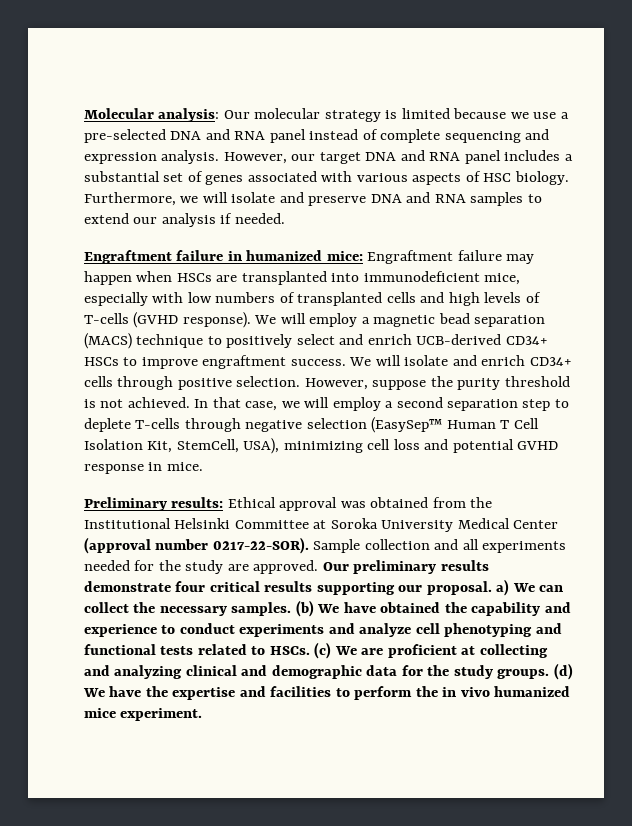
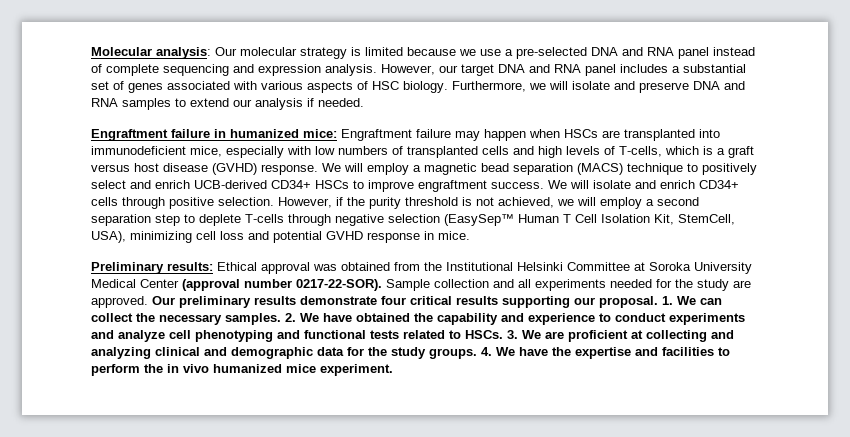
- Engraftment failure in humanized mice: Engraftment failure may happen when HSCs are transplanted into immunodeficient mice, especially with low numbers of transplanted cells and high levels of T-cells (GVHD response).
+ Engraftment failure in humanized mice: Engraftment failure may happen when HSCs are transplanted into immunodeficient mice, especially with low numbers of transplanted cells and high levels of T-cells, which is a graft versus host disease (GVHD) response.
- However, suppose the purity threshold is not achieved. In that case, we will employ a second separation step to deplete T-cells through negative selection (EasySep™ Human T Cell Isolation Kit, StemCell, USA), minimizing cell loss and potential GVHD response in mice.
+ However, if the purity threshold is not achieved, we will employ a second separation step to deplete T-cells through negative selection (EasySep™ Human T Cell Isolation Kit, StemCell, USA), minimizing cell loss and potential GVHD response in mice.
- Our preliminary results demonstrate four critical results supporting our proposal. a) We can collect the necessary samples.
+ Our preliminary results demonstrate four critical results supporting our proposal. 1. We can collect the necessary samples.
- (b) We have obtained the capability and experience to conduct experiments and analyze cell phenotyping and functional tests related to HSCs.
+ 2. We have obtained the capability and experience to conduct experiments and analyze cell phenotyping and functional tests related to HSCs.
- (c) We are proficient at collecting and analyzing clinical and demographic data for the study groups.
+ 3. We are proficient at collecting and analyzing clinical and demographic data for the study groups.
- (d) We have the expertise and facilities to perform the in vivo humanized mice experiment.
+ 4. We have the expertise and facilities to perform the in vivo humanized mice experiment.

